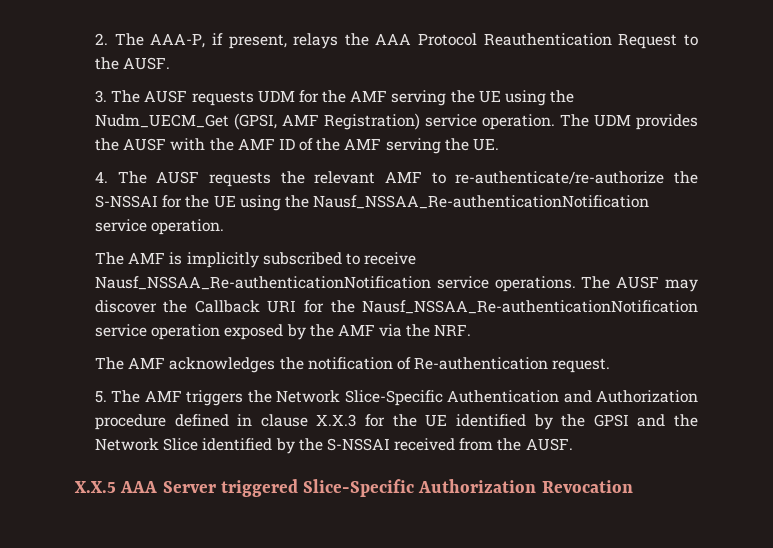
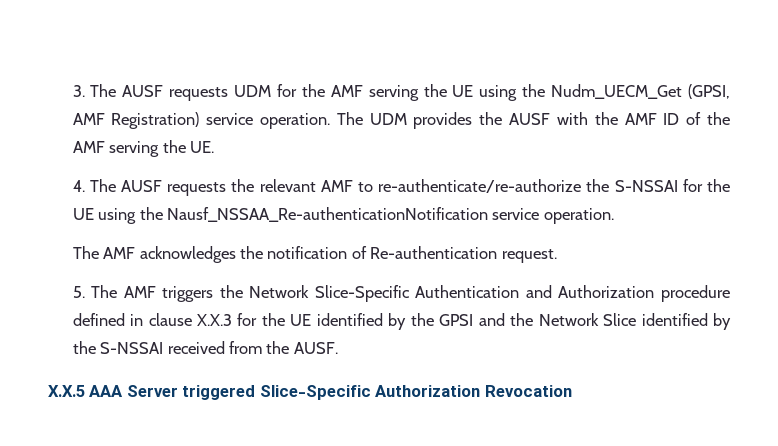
- 2. The AAA-P, if present, relays the AAA Protocol Reauthentication Request to the AUSF.
- The AMF is implicitly subscribed to receive Nausf_NSSAA_Re-authenticationNotification service operations. The AUSF may discover the Callback URI for the Nausf_NSSAA_Re-authenticationNotification service operation exposed by the AMF via the NRF.

